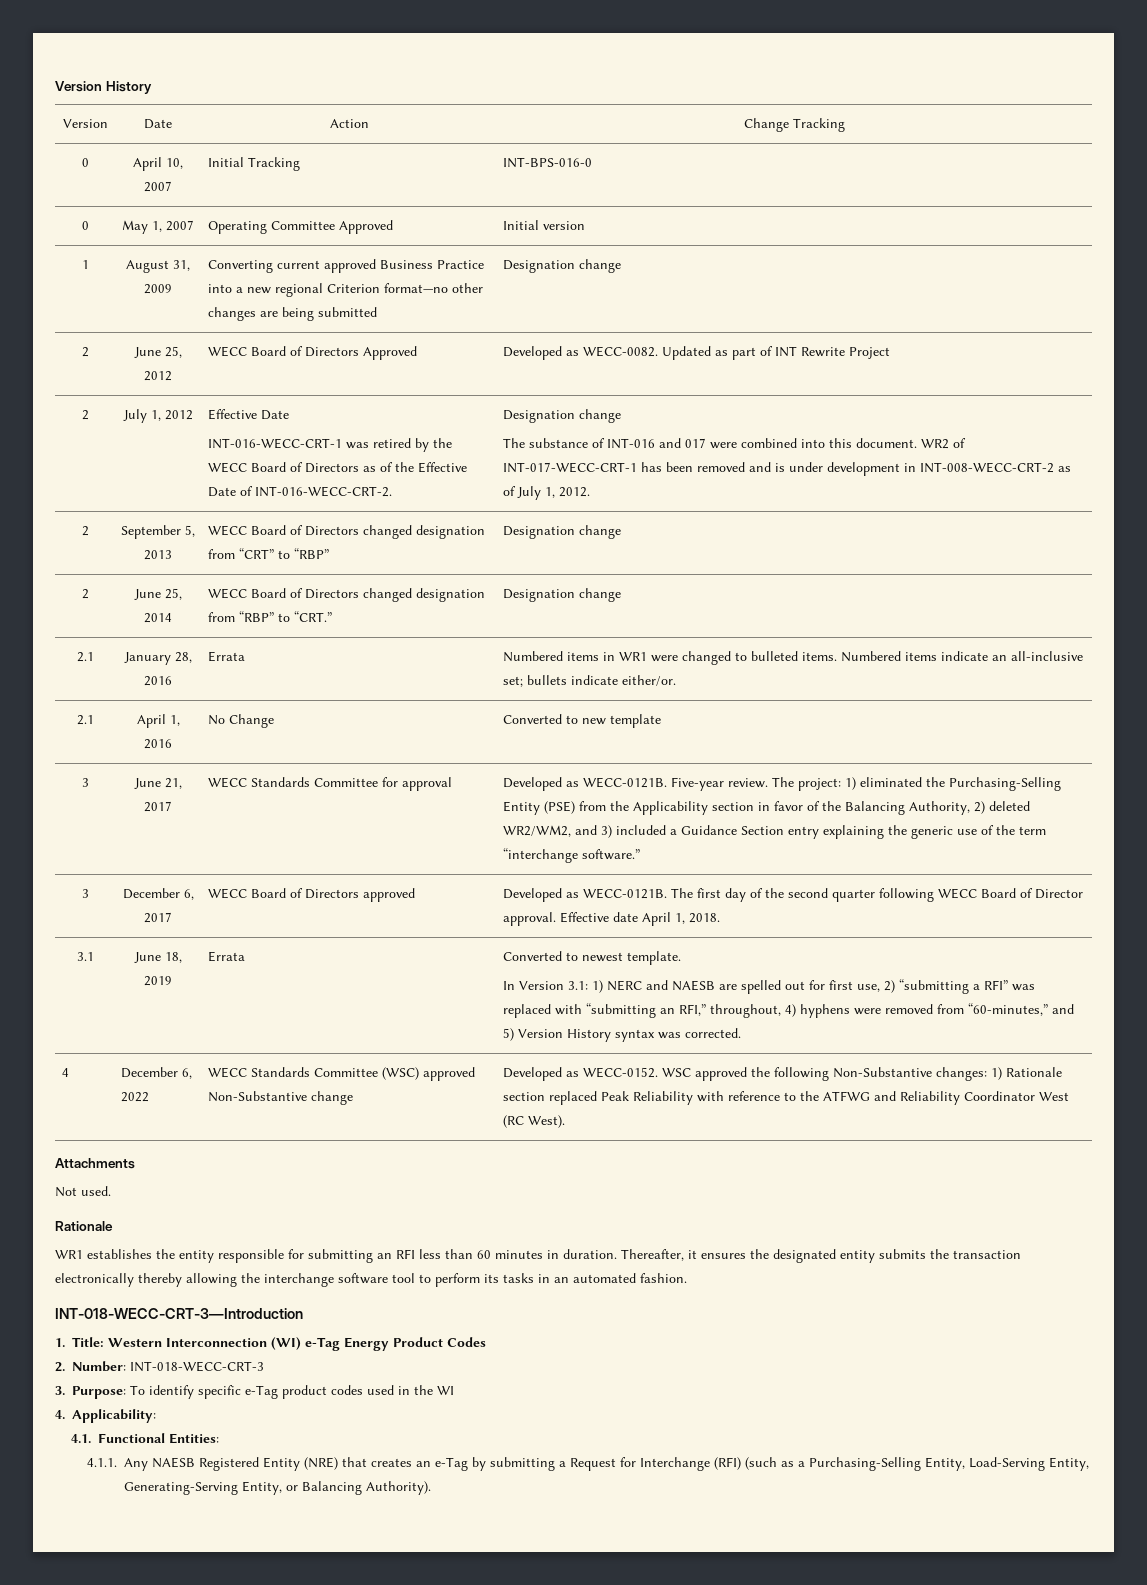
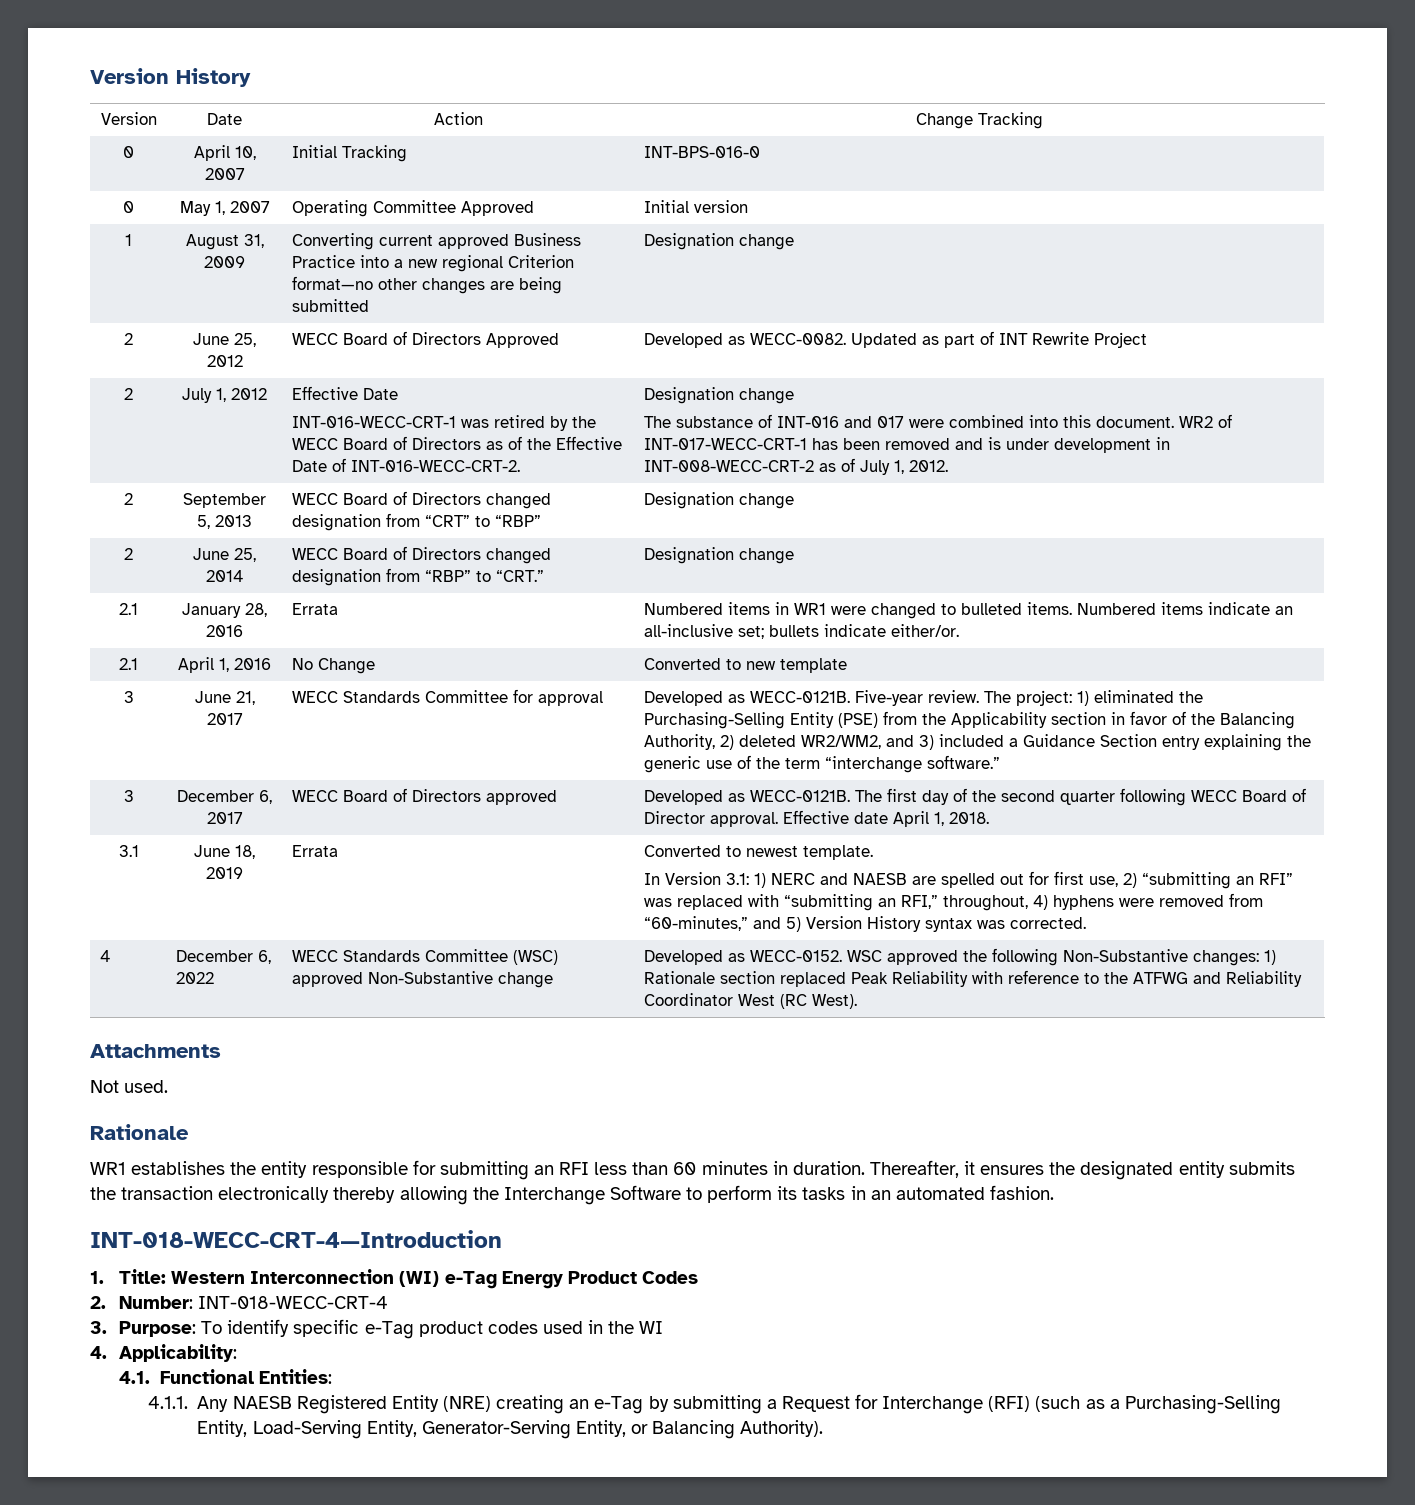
- In Version 3.1: 1) NERC and NAESB are spelled out for first use, 2) “submitting a RFI” was replaced with “submitting an RFI,” throughout, 4) hyphens were removed from “60-minutes,” and 5) Version History syntax was corrected.
+ In Version 3.1: 1) NERC and NAESB are spelled out for first use, 2) “submitting an RFI” was replaced with “submitting an RFI,” throughout, 4) hyphens were removed from “60-minutes,” and 5) Version History syntax was corrected.
- Thereafter, it ensures the designated entity submits the transaction electronically thereby allowing the interchange software tool to perform its tasks in an automated fashion.
+ Thereafter, it ensures the designated entity submits the transaction electronically thereby allowing the Interchange Software to perform its tasks in an automated fashion.
- INT-018-WECC-CRT-3—Introduction
+ INT-018-WECC-CRT-4—Introduction
- 2. Number: INT-018-WECC-CRT-3
+ 2. Number: INT-018-WECC-CRT-4
- 4.1.1. Any NAESB Registered Entity (NRE) that creates an e-Tag by submitting a Request for Interchange (RFI) (such as a Purchasing-Selling Entity, Load-Serving Entity, Generating-Serving Entity, or Balancing Authority).
+ 4.1.1. Any NAESB Registered Entity (NRE) creating an e-Tag by submitting a Request for Interchange (RFI) (such as a Purchasing-Selling Entity, Load-Serving Entity, Generator-Serving Entity, or Balancing Authority).

